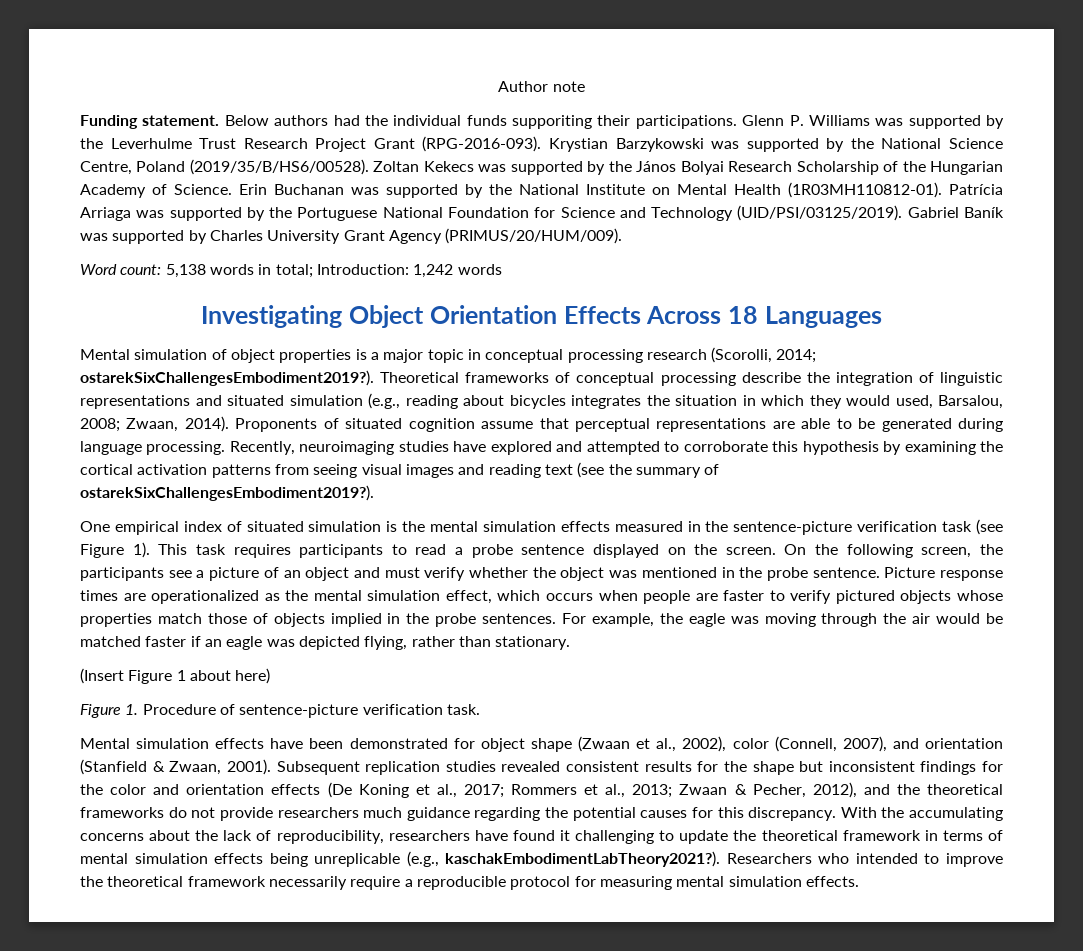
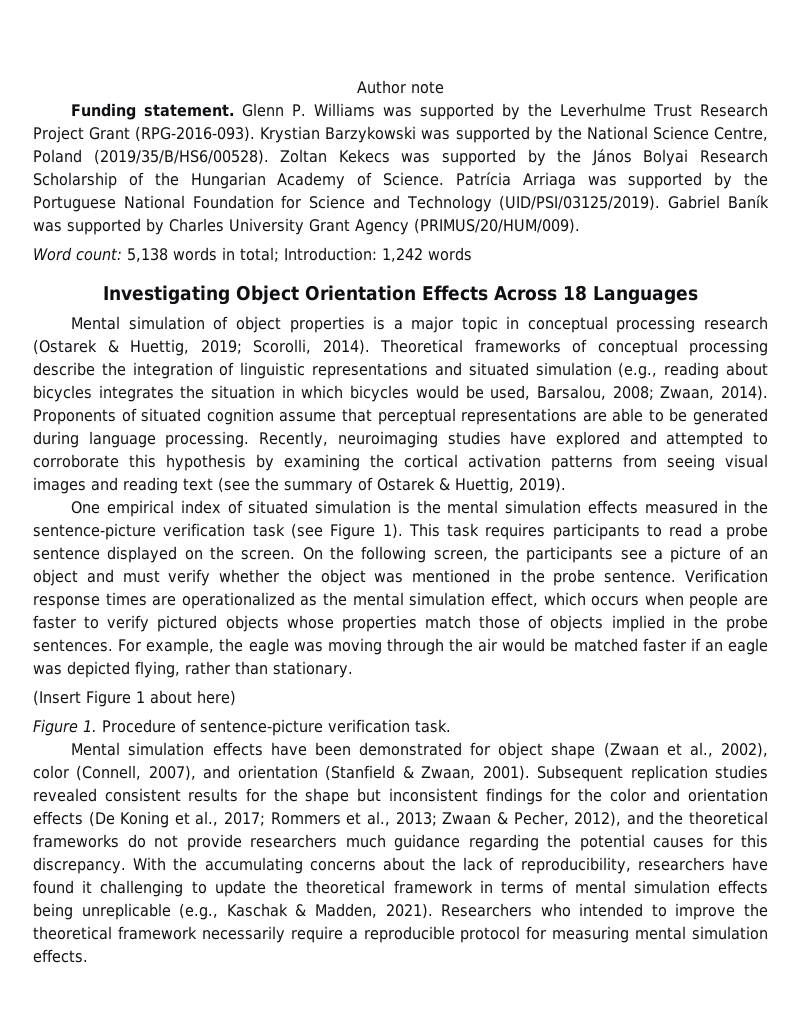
- Below authors had the individual funds supporiting their participations.
- Erin Buchanan was supported by the National Institute on Mental Health (1R03MH110812-01).
- Mental simulation of object properties is a major topic in conceptual processing research (Scorolli, 2014; ostarekSixChallengesEmbodiment2019?).
+ Mental simulation of object properties is a major topic in conceptual processing research (Ostarek & Huettig, 2019; Scorolli, 2014).
- Theoretical frameworks of conceptual processing describe the integration of linguistic representations and situated simulation (e.g., reading about bicycles integrates the situation in which they would used, Barsalou, 2008; Zwaan, 2014).
+ Theoretical frameworks of conceptual processing describe the integration of linguistic representations and situated simulation (e.g., reading about bicycles integrates the situation in which bicycles would be used, Barsalou, 2008; Zwaan, 2014).
- Recently, neuroimaging studies have explored and attempted to corroborate this hypothesis by examining the cortical activation patterns from seeing visual images and reading text (see the summary of ostarekSixChallengesEmbodiment2019?).
+ Recently, neuroimaging studies have explored and attempted to corroborate this hypothesis by examining the cortical activation patterns from seeing visual images and reading text (see the summary of Ostarek & Huettig, 2019).
- Picture response times are operationalized as the mental simulation effect, which occurs when people are faster to verify pictured objects whose properties match those of objects implied in the probe sentences.
+ Verification response times are operationalized as the mental simulation effect, which occurs when people are faster to verify pictured objects whose properties match those of objects implied in the probe sentences.
- With the accumulating concerns about the lack of reproducibility, researchers have found it challenging to update the theoretical framework in terms of mental simulation effects being unreplicable (e.g., kaschakEmbodimentLabTheory2021?).
+ With the accumulating concerns about the lack of reproducibility, researchers have found it challenging to update the theoretical framework in terms of mental simulation effects being unreplicable (e.g., Kaschak & Madden, 2021).

